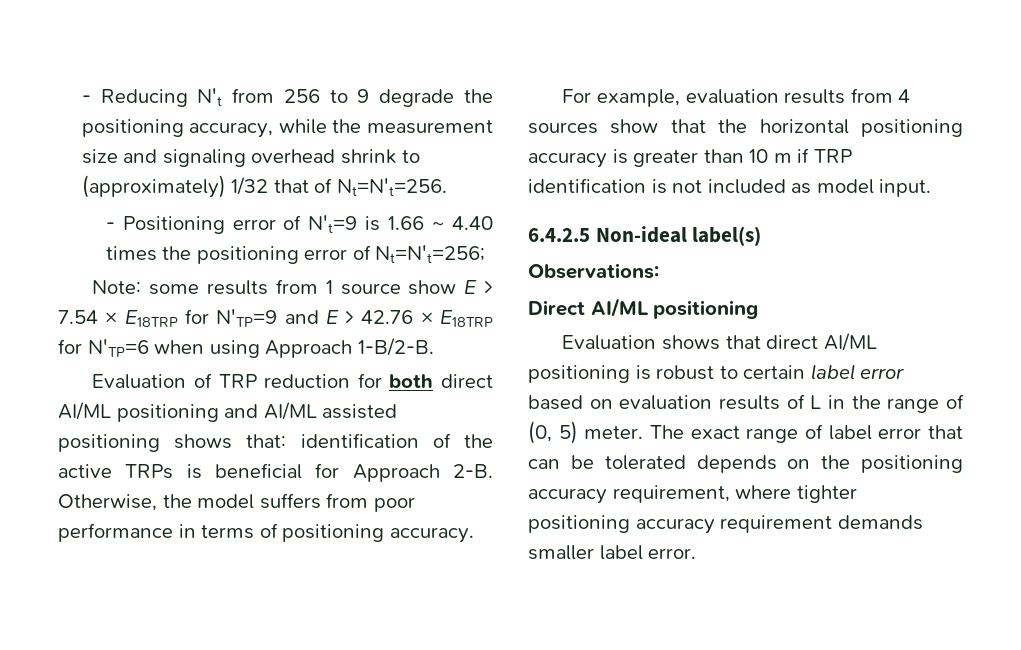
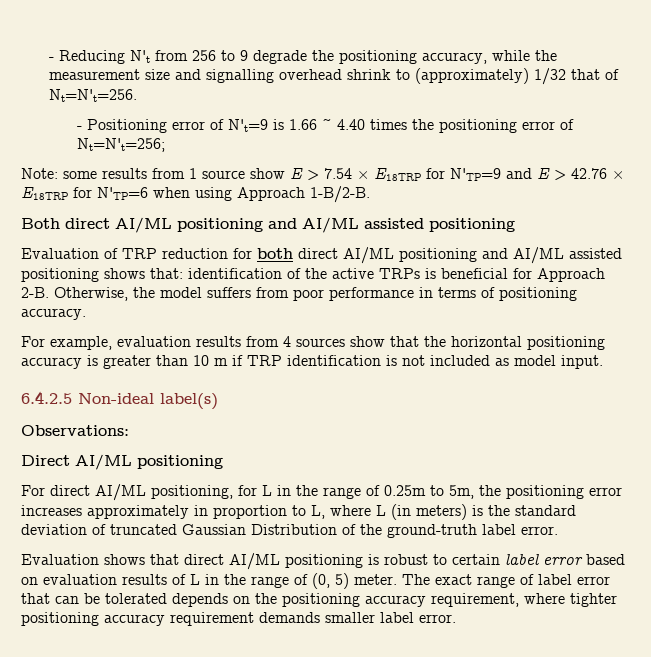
- - Reducing N't from 256 to 9 degrade the positioning accuracy, while the measurement size and signaling overhead shrink to (approximately) 1/32 that of Nt=N't=256.
+ - Reducing N't from 256 to 9 degrade the positioning accuracy, while the measurement size and signalling overhead shrink to (approximately) 1/32 that of Nt=N't=256.
+ Both direct AI/ML positioning and AI/ML assisted positioning
+ For direct AI/ML positioning, for L in the range of 0.25m to 5m, the positioning error increases approximately in proportion to L, where L (in meters) is the standard deviation of truncated Gaussian Distribution of the ground-truth label error.

